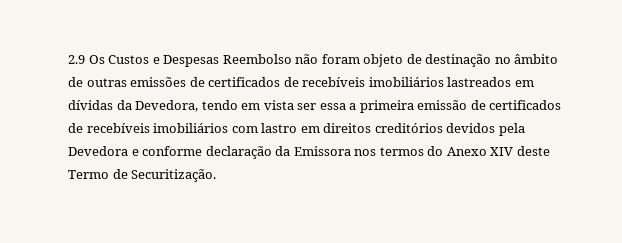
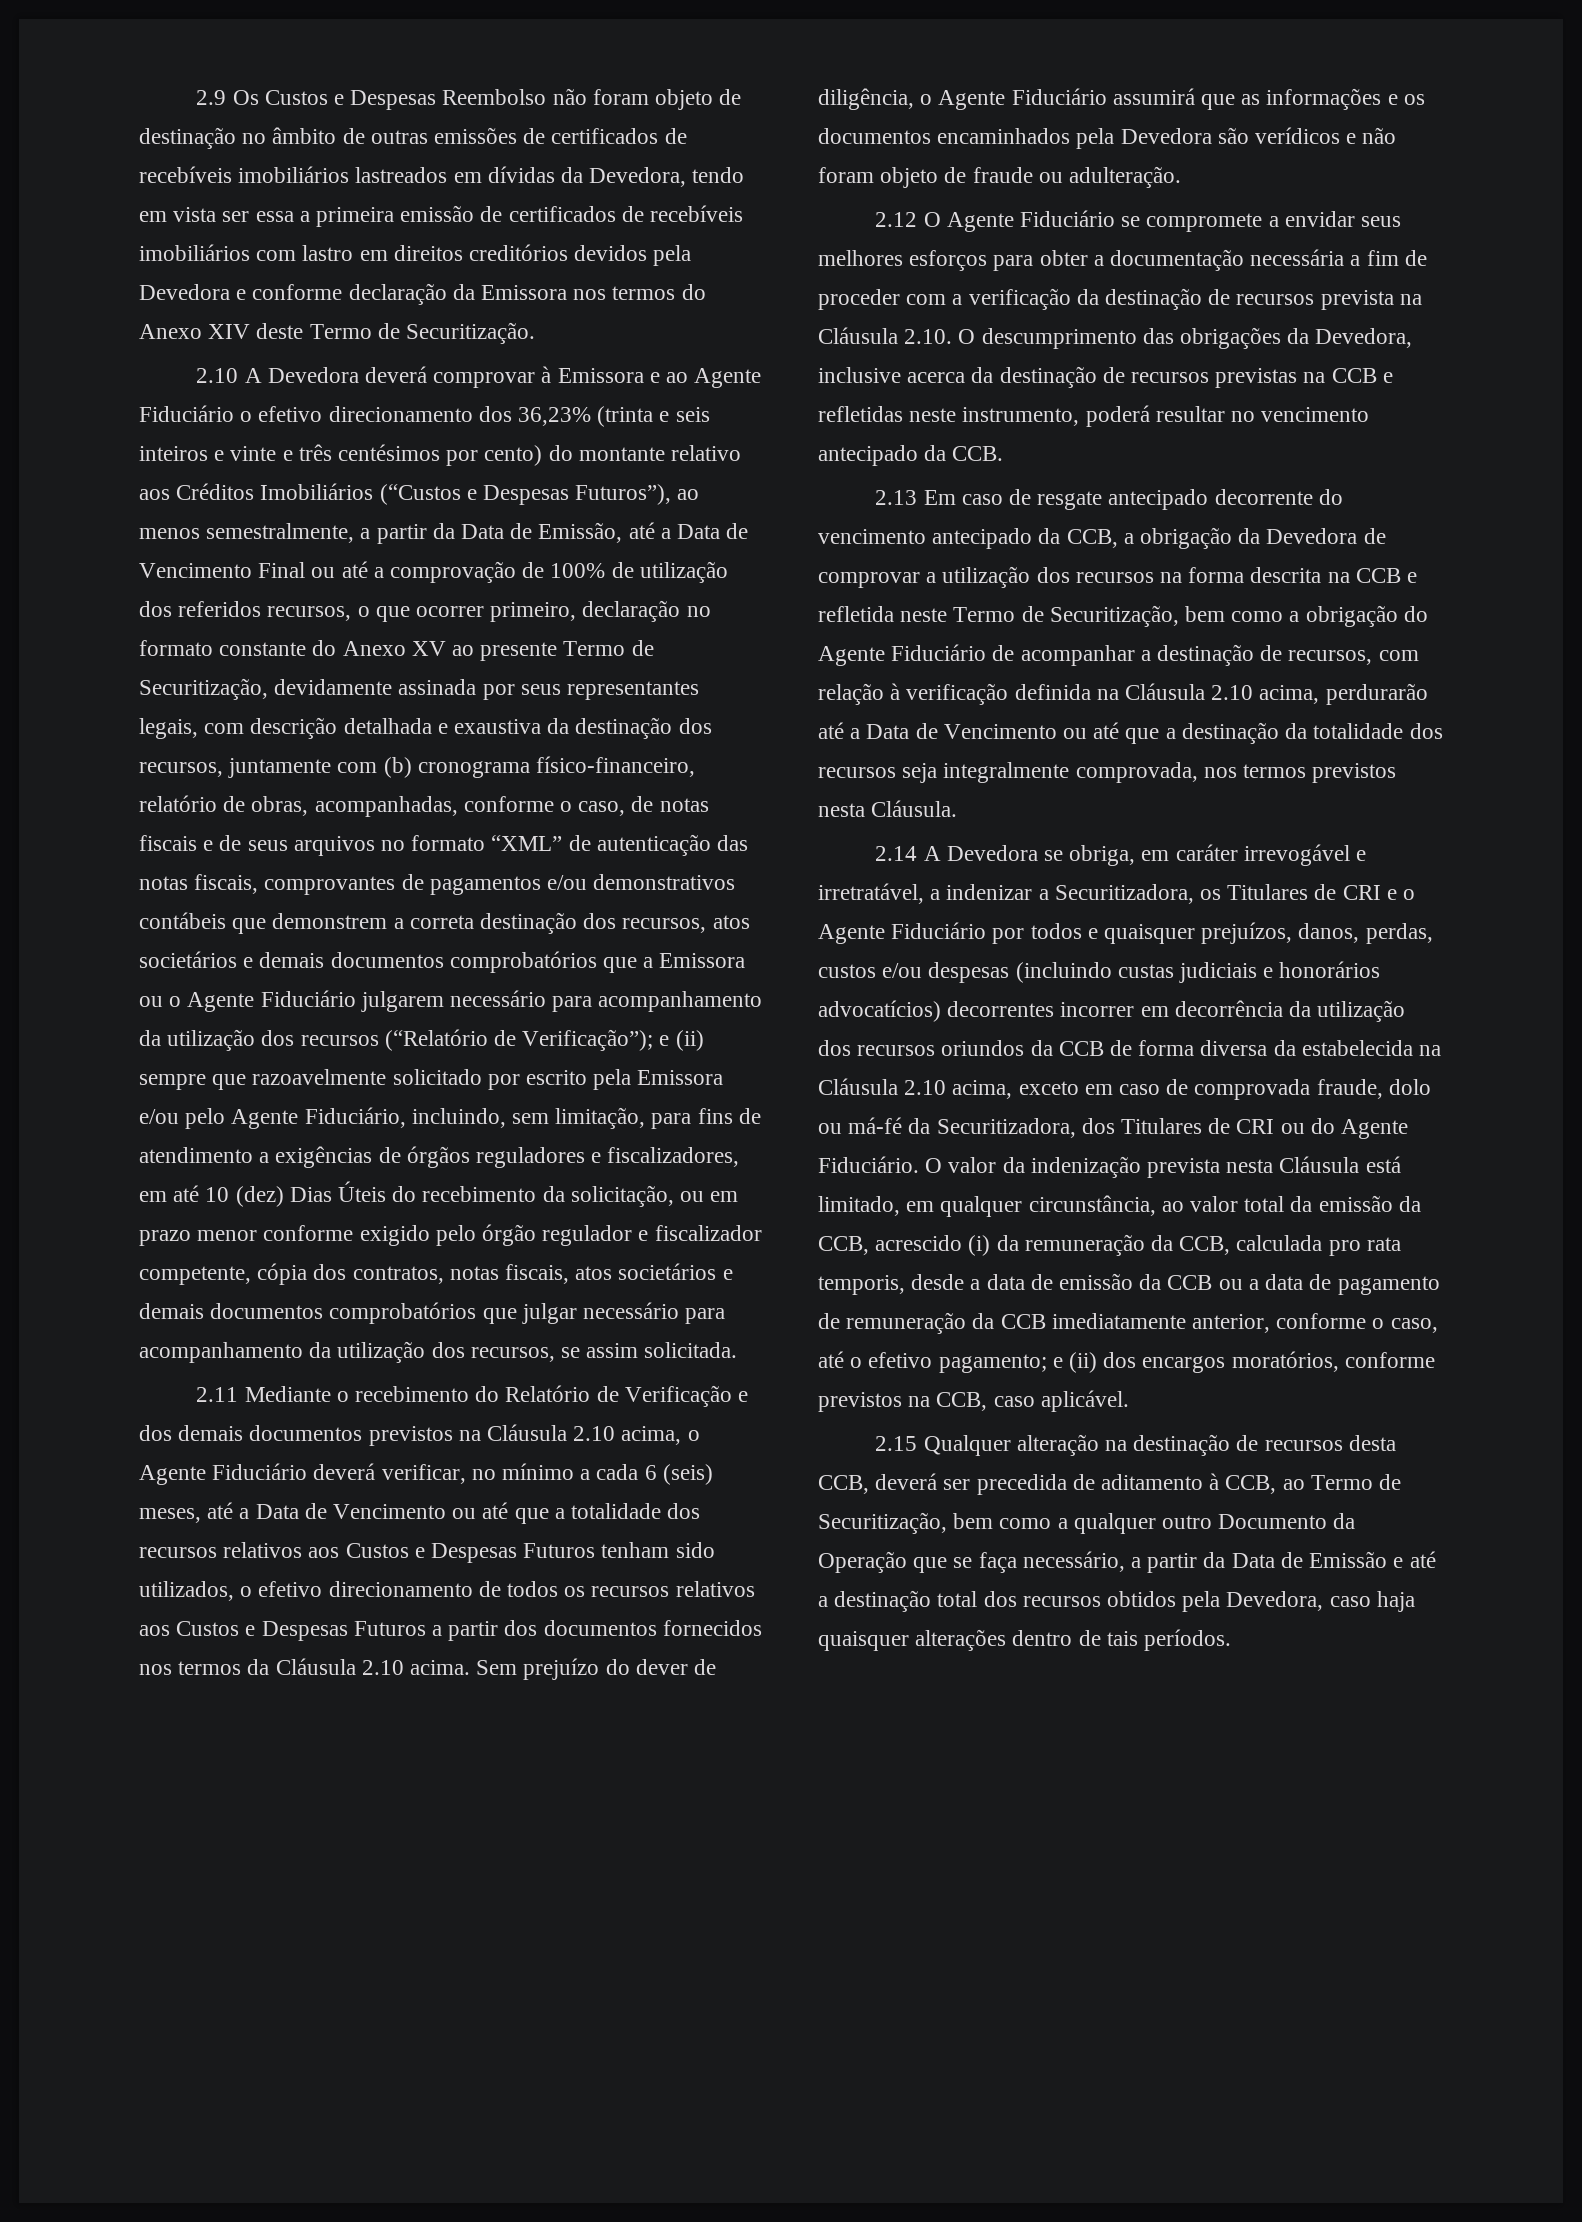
+ 2.10 A Devedora deverá comprovar à Emissora e ao Agente Fiduciário o efetivo direcionamento dos 36,23% (trinta e seis inteiros e vinte e três centésimos por cento) do montante relativo aos Créditos Imobiliários (“Custos e Despesas Futuros”), ao menos semestralmente, a partir da Data de Emissão, até a Data de Vencimento Final ou até a comprovação de 100% de utilização dos referidos recursos, o que ocorrer primeiro, declaração no formato constante do Anexo XV ao presente Termo de Securitização, devidamente assinada por seus representantes legais, com descrição detalhada e exaustiva da destinação dos recursos, juntamente com (b) cronograma físico-financeiro, relatório de obras, acompanhadas, conforme o caso, de notas fiscais e de seus arquivos no formato “XML” de autenticação das notas fiscais, comprovantes de pagamentos e/ou demonstrativos contábeis que demonstrem a correta destinação dos recursos, atos societários e demais documentos comprobatórios que a Emissora ou o Agente Fiduciário julgarem necessário para acompanhamento da utilização dos recursos (“Relatório de Verificação”); e (ii) sempre que razoavelmente solicitado por escrito pela Emissora e/ou pelo Agente Fiduciário, incluindo, sem limitação, para fins de atendimento a exigências de órgãos reguladores e fiscalizadores, em até 10 (dez) Dias Úteis do recebimento da solicitação, ou em prazo menor conforme exigido pelo órgão regulador e fiscalizador competente, cópia dos contratos, notas fiscais, atos societários e demais documentos comprobatórios que julgar necessário para acompanhamento da utilização dos recursos, se assim solicitada.
+ 2.11 Mediante o recebimento do Relatório de Verificação e dos demais documentos previstos na Cláusula 2.10 acima, o Agente Fiduciário deverá verificar, no mínimo a cada 6 (seis) meses, até a Data de Vencimento ou até que a totalidade dos recursos relativos aos Custos e Despesas Futuros tenham sido utilizados, o efetivo direcionamento de todos os recursos relativos aos Custos e Despesas Futuros a partir dos documentos fornecidos nos termos da Cláusula 2.10 acima. Sem prejuízo do dever de diligência, o Agente Fiduciário assumirá que as informações e os documentos encaminhados pela Devedora são verídicos e não foram objeto de fraude ou adulteração.
+ 2.12 O Agente Fiduciário se compromete a envidar seus melhores esforços para obter a documentação necessária a fim de proceder com a verificação da destinação de recursos prevista na Cláusula 2.10. O descumprimento das obrigações da Devedora, inclusive acerca da destinação de recursos previstas na CCB e refletidas neste instrumento, poderá resultar no vencimento antecipado da CCB.
+ 2.13 Em caso de resgate antecipado decorrente do vencimento antecipado da CCB, a obrigação da Devedora de comprovar a utilização dos recursos na forma descrita na CCB e refletida neste Termo de Securitização, bem como a obrigação do Agente Fiduciário de acompanhar a destinação de recursos, com relação à verificação definida na Cláusula 2.10 acima, perdurarão até a Data de Vencimento ou até que a destinação da totalidade dos recursos seja integralmente comprovada, nos termos previstos nesta Cláusula.
+ 2.14 A Devedora se obriga, em caráter irrevogável e irretratável, a indenizar a Securitizadora, os Titulares de CRI e o Agente Fiduciário por todos e quaisquer prejuízos, danos, perdas, custos e/ou despesas (incluindo custas judiciais e honorários advocatícios) decorrentes incorrer em decorrência da utilização dos recursos oriundos da CCB de forma diversa da estabelecida na Cláusula 2.10 acima, exceto em caso de comprovada fraude, dolo ou má-fé da Securitizadora, dos Titulares de CRI ou do Agente Fiduciário. O valor da indenização prevista nesta Cláusula está limitado, em qualquer circunstância, ao valor total da emissão da CCB, acrescido (i) da remuneração da CCB, calculada pro rata temporis, desde a data de emissão da CCB ou a data de pagamento de remuneração da CCB imediatamente anterior, conforme o caso, até o efetivo pagamento; e (ii) dos encargos moratórios, conforme previstos na CCB, caso aplicável.
+ 2.15 Qualquer alteração na destinação de recursos desta CCB, deverá ser precedida de aditamento à CCB, ao Termo de Securitização, bem como a qualquer outro Documento da Operação que se faça necessário, a partir da Data de Emissão e até a destinação total dos recursos obtidos pela Devedora, caso haja quaisquer alterações dentro de tais períodos.

